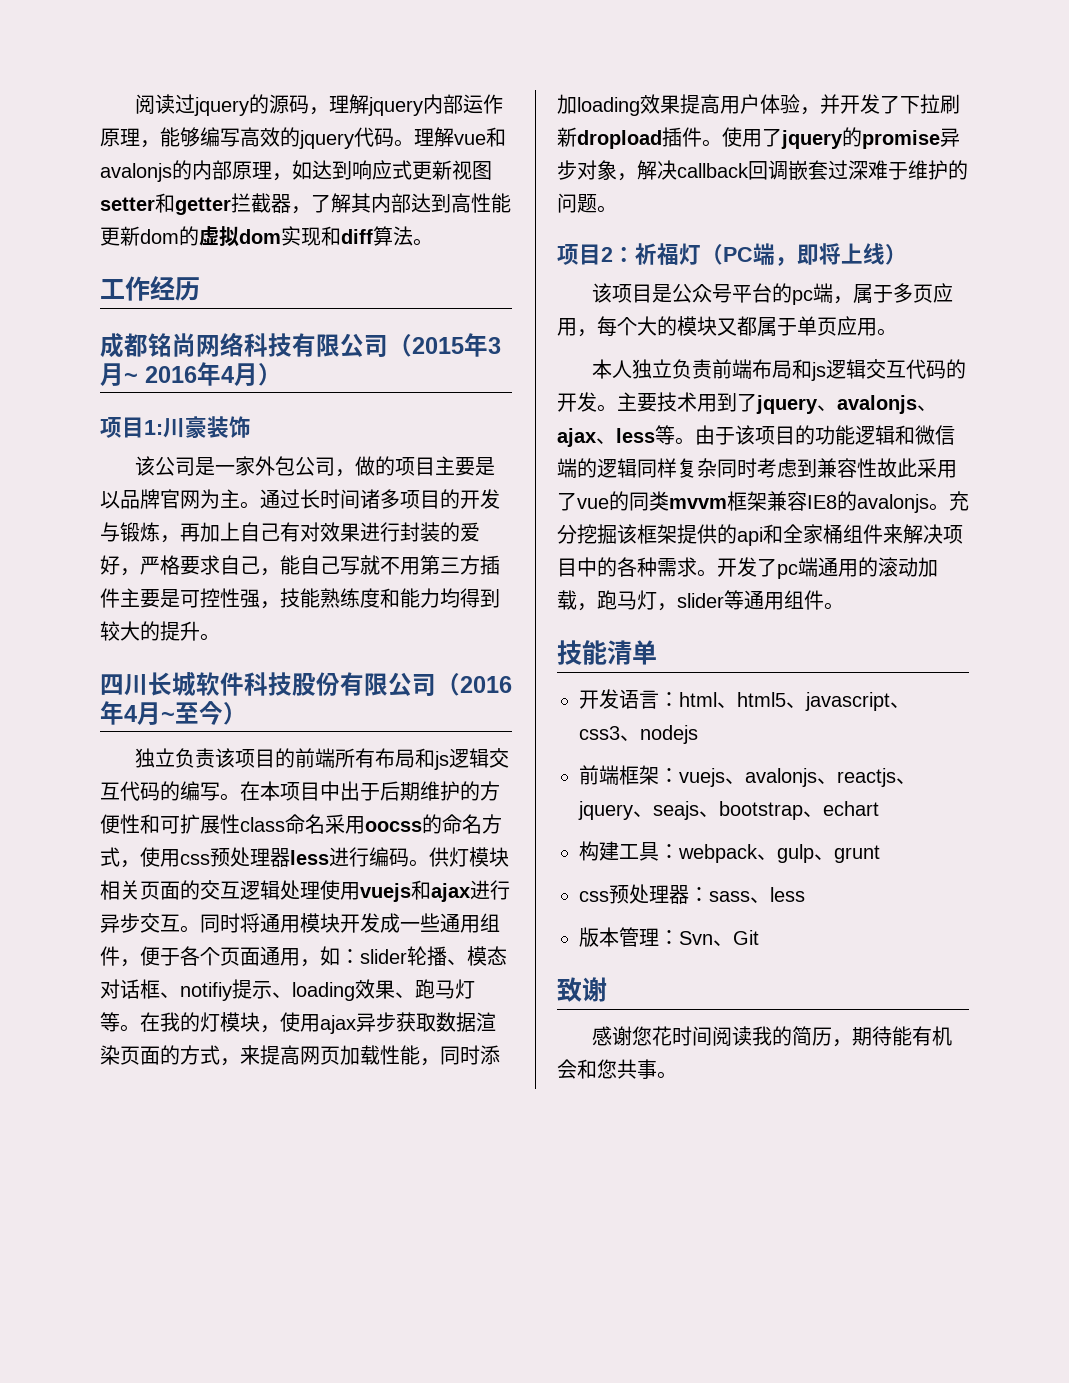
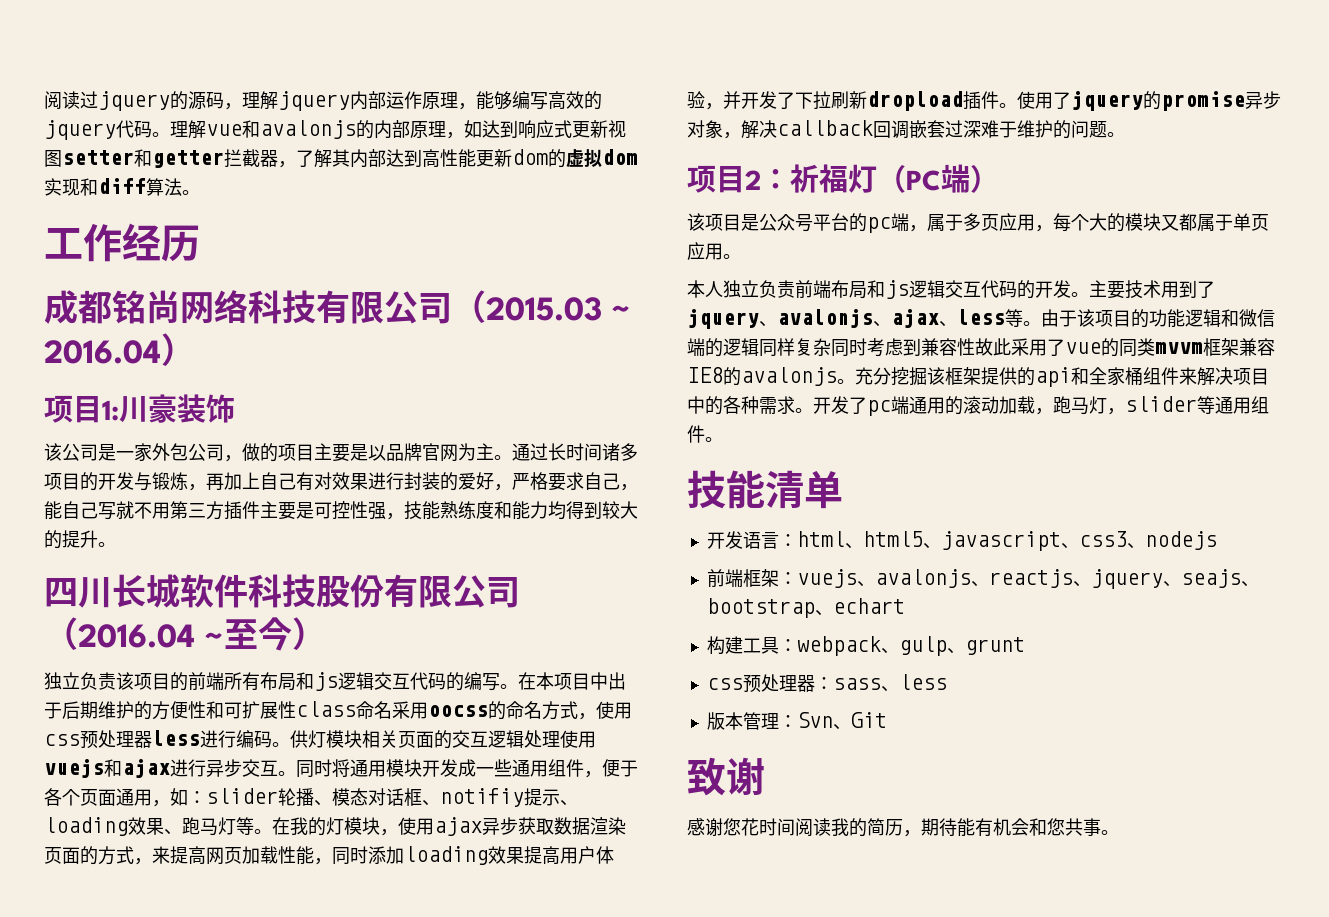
- 成都铭尚网络科技有限公司（2015年3月~ 2016年4月）
+ 成都铭尚网络科技有限公司（2015.03 ~ 2016.04）
- 四川长城软件科技股份有限公司（2016年4月~至今）
+ 四川长城软件科技股份有限公司（2016.04 ~至今）
- 项目2：祈福灯（PC端，即将上线）
+ 项目2：祈福灯（PC端）

